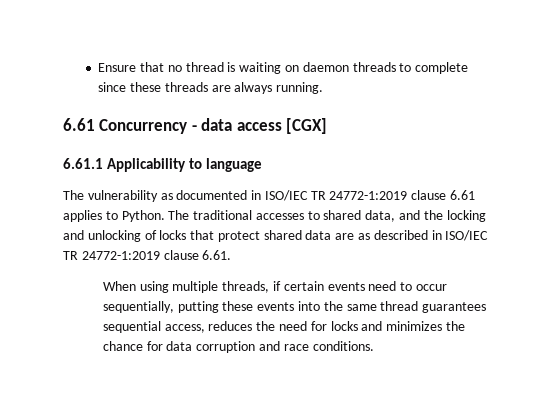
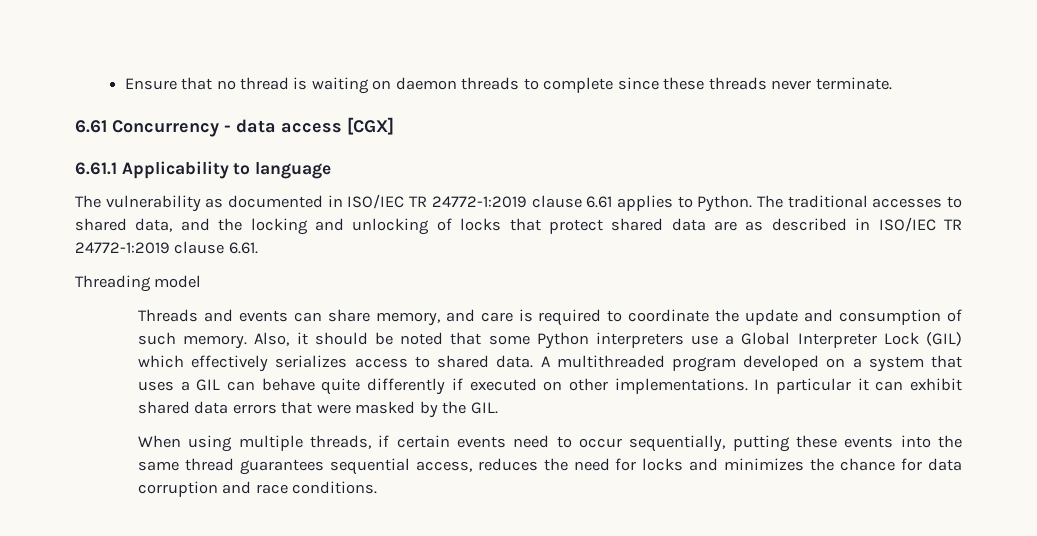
- Ensure that no thread is waiting on daemon threads to complete since these threads are always running.
+ Ensure that no thread is waiting on daemon threads to complete since these threads never terminate.
+ Threading model
+ Threads and events can share memory, and care is required to coordinate the update and consumption of such memory. Also, it should be noted that some Python interpreters use a Global Interpreter Lock (GIL) which effectively serializes access to shared data. A multithreaded program developed on a system that uses a GIL can behave quite differently if executed on other implementations. In particular it can exhibit shared data errors that were masked by the GIL.

